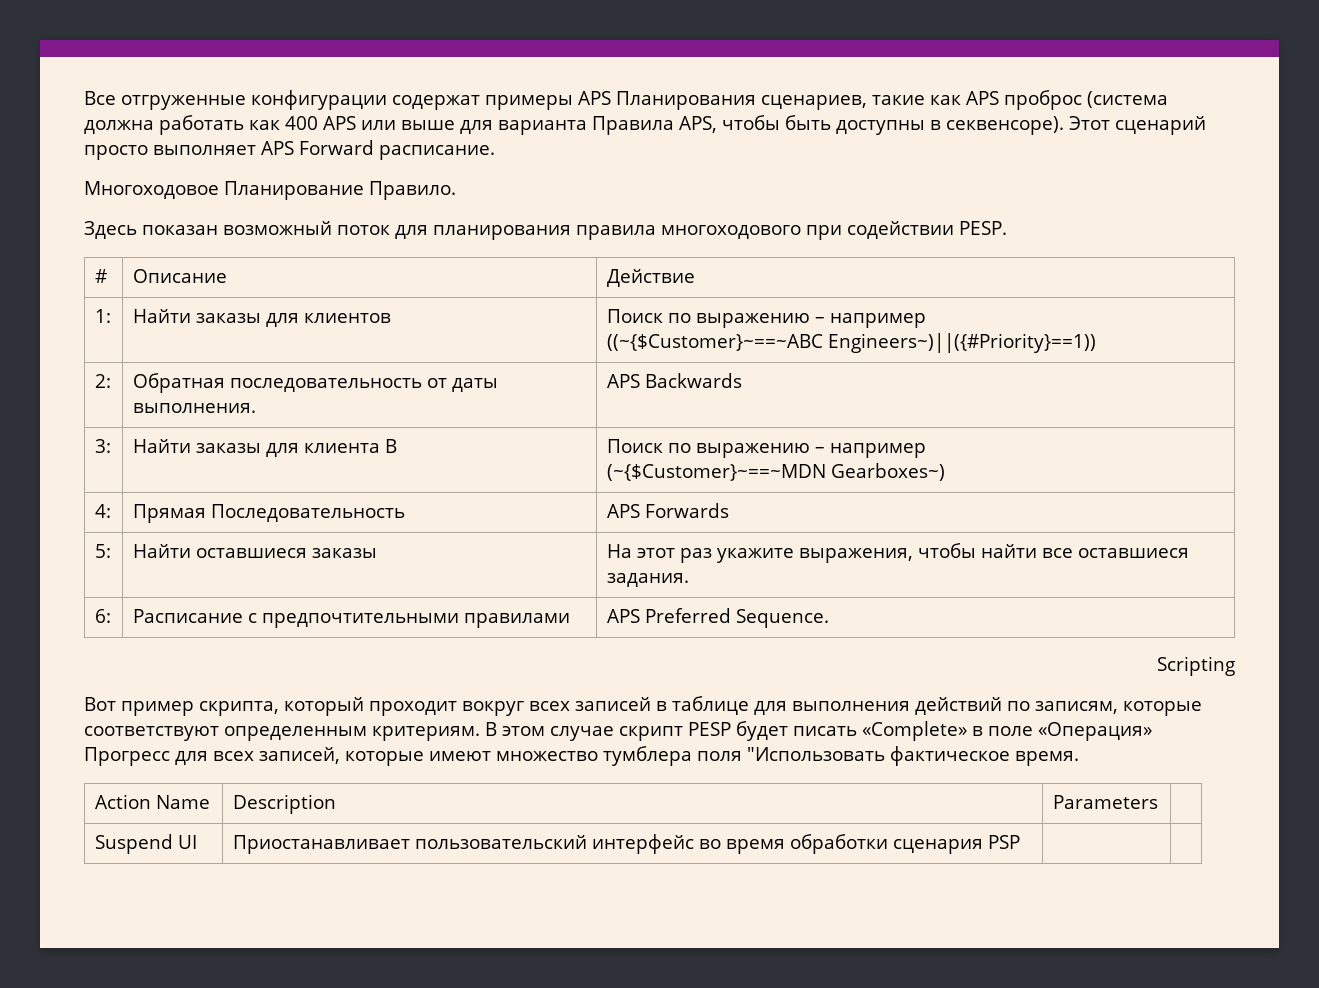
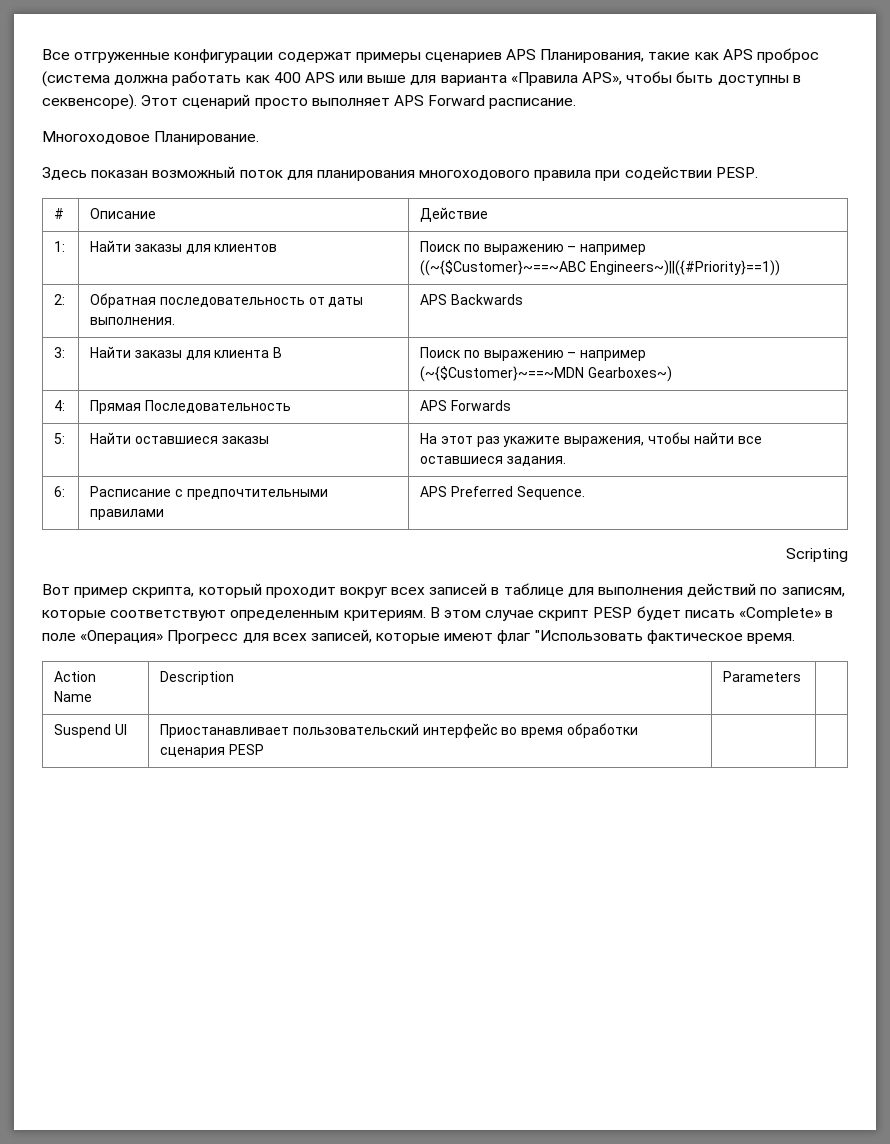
- Все отгруженные конфигурации содержат примеры APS Планирования сценариев, такие как APS проброс (система должна работать как 400 APS или выше для варианта Правила APS, чтобы быть доступны в секвенсоре).
+ Все отгруженные конфигурации содержат примеры сценариев APS Планирования, такие как APS проброс (система должна работать как 400 APS или выше для варианта «Правила APS», чтобы быть доступны в секвенсоре).
- Многоходовое Планирование Правило.
+ Многоходовое Планирование.
- Здесь показан возможный поток для планирования правила многоходового при содействии PESP.
+ Здесь показан возможный поток для планирования многоходового правила при содействии PESP.
- В этом случае скрипт PESP будет писать «Complete» в поле «Операция» Прогресс для всех записей, которые имеют множество тумблера поля "Использовать фактическое время.
+ В этом случае скрипт PESP будет писать «Complete» в поле «Операция» Прогресс для всех записей, которые имеют флаг "Использовать фактическое время.
- Suspend UI | Приостанавливает пользовательский интерфейс во время обработки сценария PSP | |
+ Suspend UI | Приостанавливает пользовательский интерфейс во время обработки сценария PESP | |

